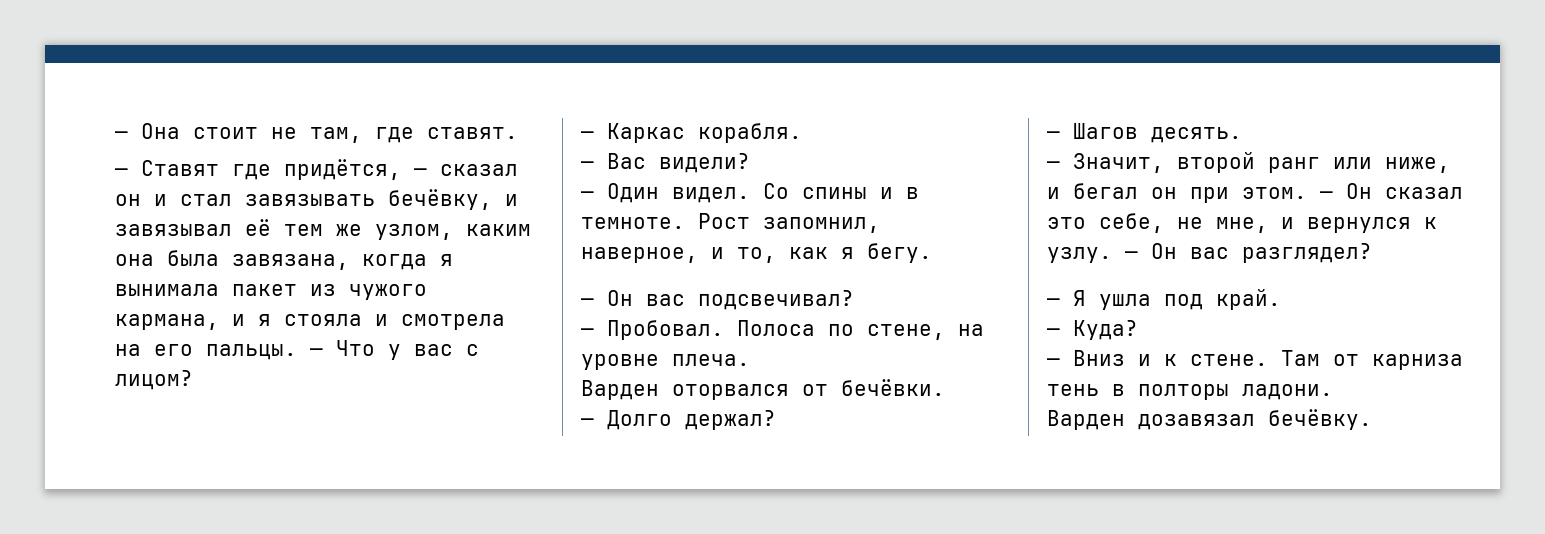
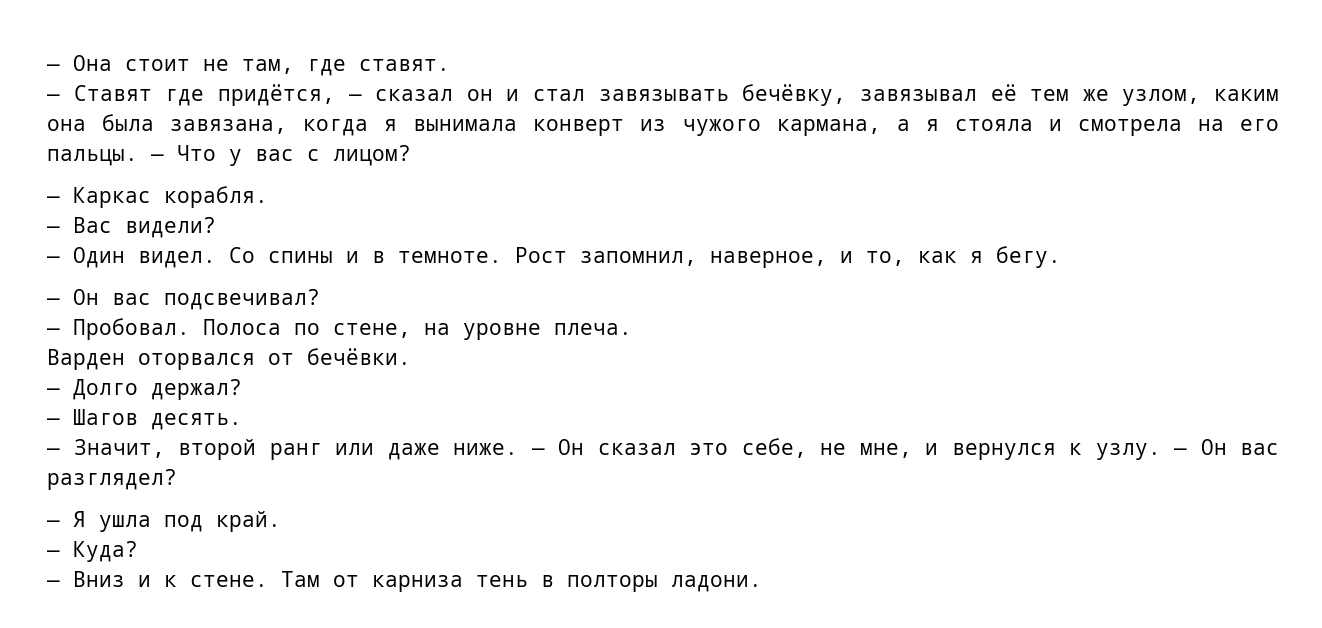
- — Ставят где придётся, — сказал он и стал завязывать бечёвку, и завязывал её тем же узлом, каким она была завязана, когда я вынимала пакет из чужого кармана, и я стояла и смотрела на его пальцы.
+ — Ставят где придётся, — сказал он и стал завязывать бечёвку, завязывал её тем же узлом, каким она была завязана, когда я вынимала конверт из чужого кармана, а я стояла и смотрела на его пальцы.
- — Значит, второй ранг или ниже, и бегал он при этом.
+ — Значит, второй ранг или даже ниже.
- Варден дозавязал бечёвку.

